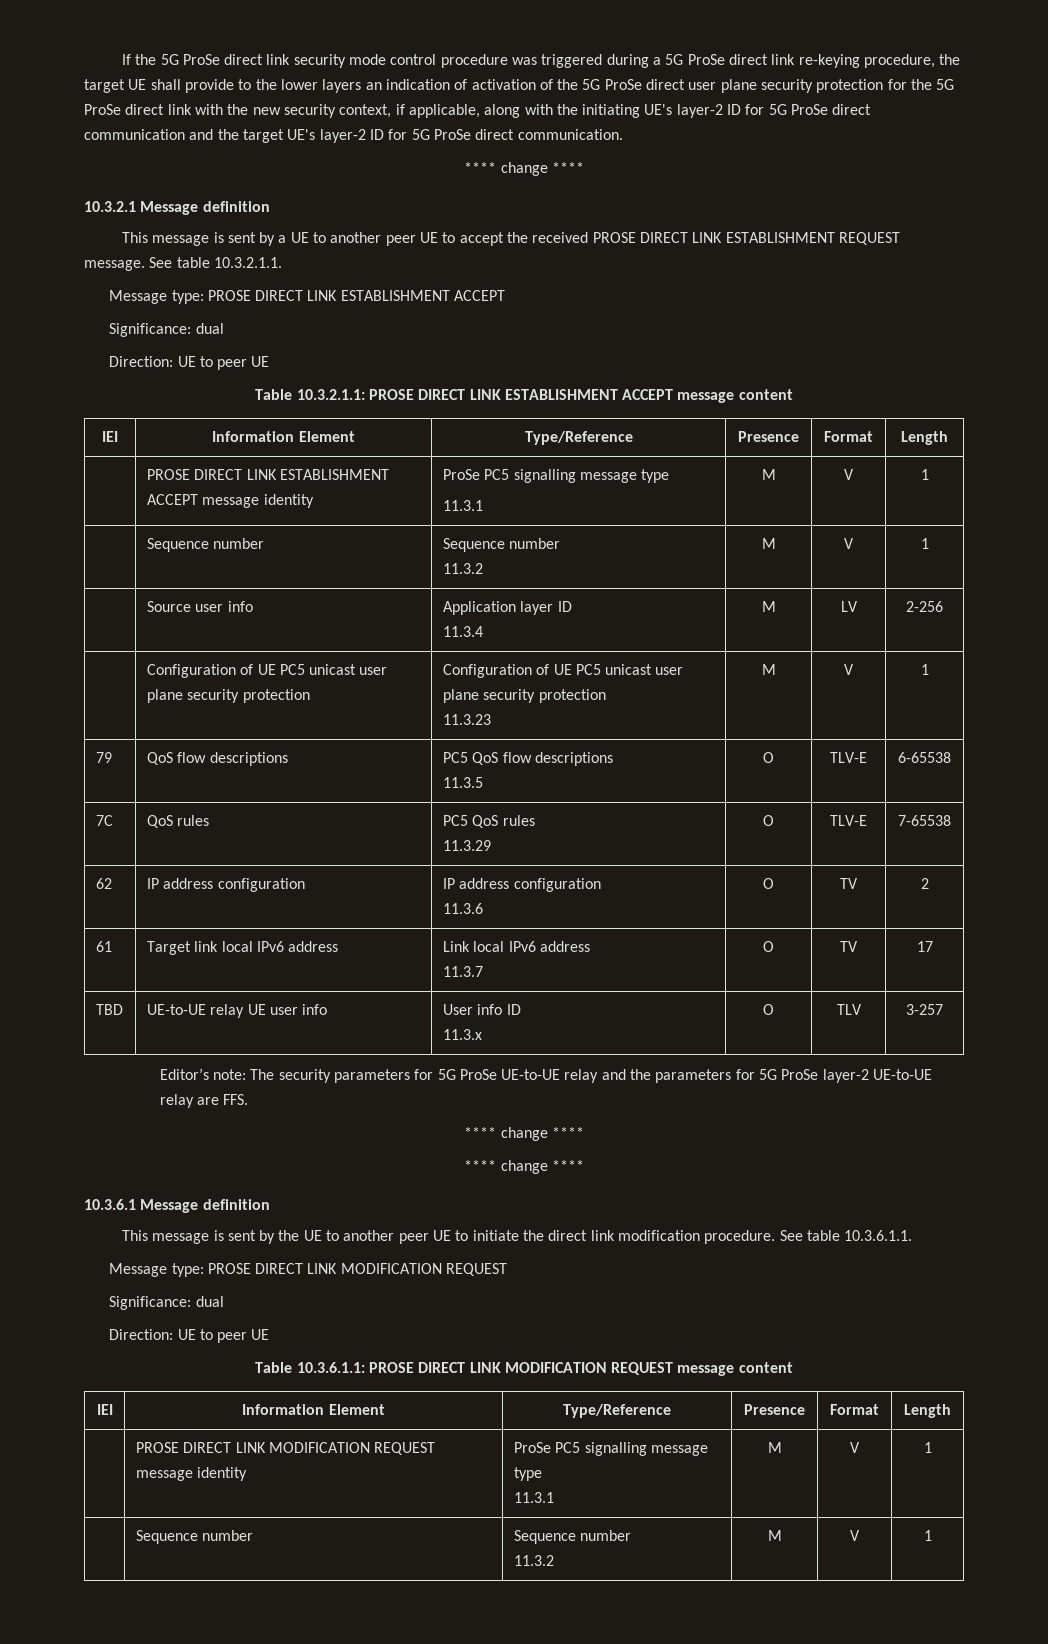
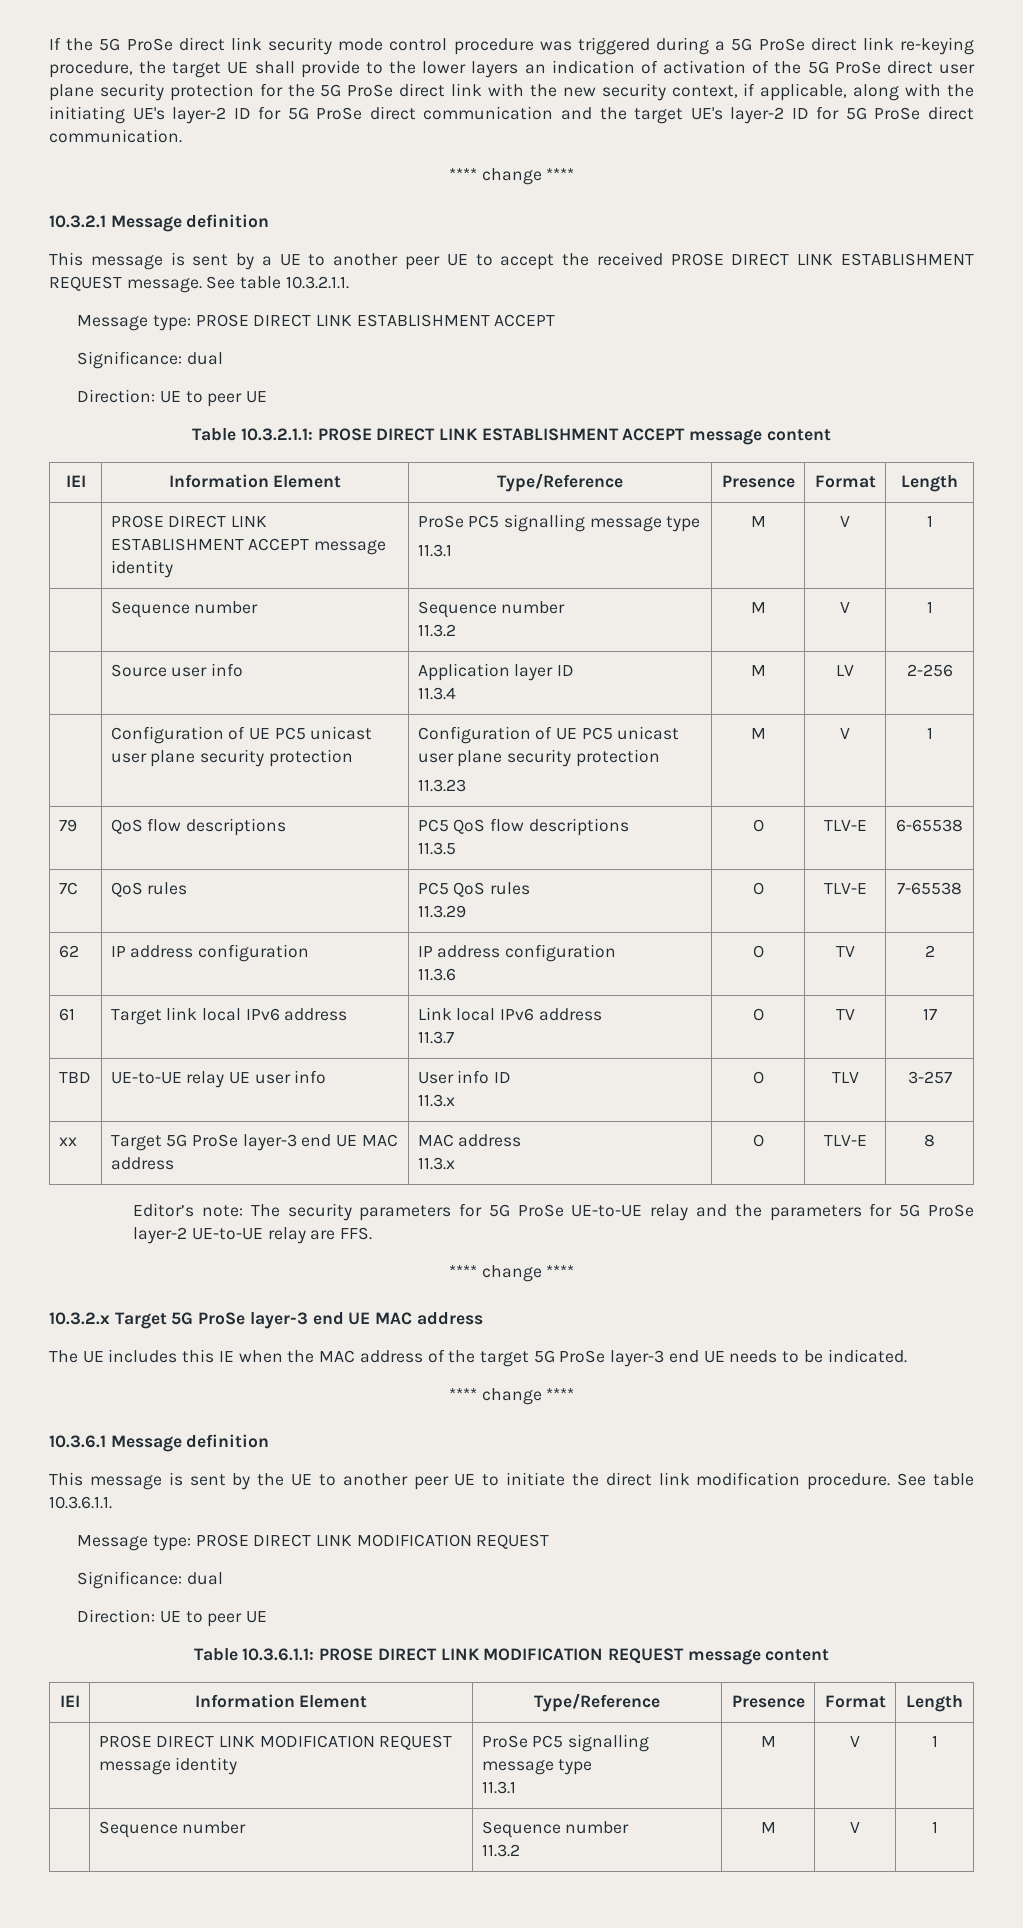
+ xx | Target 5G ProSe layer-3 end UE MAC address | MAC address
+ 11.3.x | O | TLV-E | 8
+ 10.3.2.x Target 5G ProSe layer-3 end UE MAC address
+ The UE includes this IE when the MAC address of the target 5G ProSe layer-3 end UE needs to be indicated.

